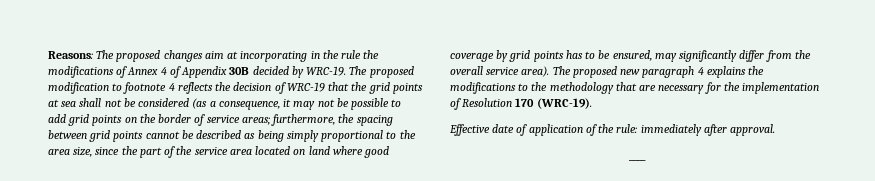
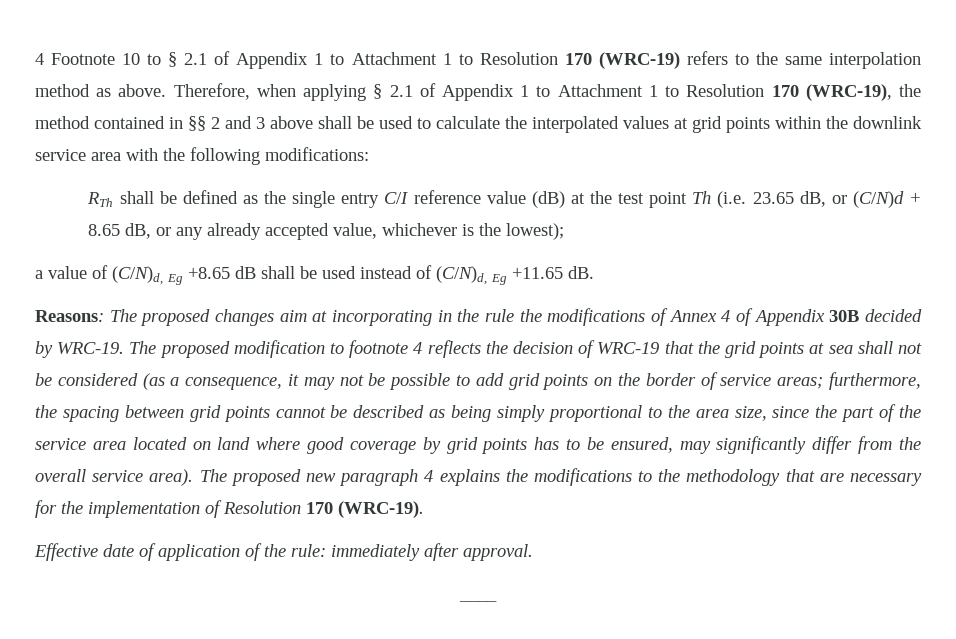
+ 4 Footnote 10 to § 2.1 of Appendix 1 to Attachment 1 to Resolution 170 (WRC-19) refers to the same interpolation method as above. Therefore, when applying § 2.1 of Appendix 1 to Attachment 1 to Resolution 170 (WRC-19), the method contained in §§ 2 and 3 above shall be used to calculate the interpolated values at grid points within the downlink service area with the following modifications:
+ RTh shall be defined as the single entry C/I reference value (dB) at the test point Th (i.e. 23.65 dB, or (C/N)d + 8.65 dB, or any already accepted value, whichever is the lowest);
+ a value of (C/N)d, Eg +8.65 dB shall be used instead of (C/N)d, Eg +11.65 dB.

